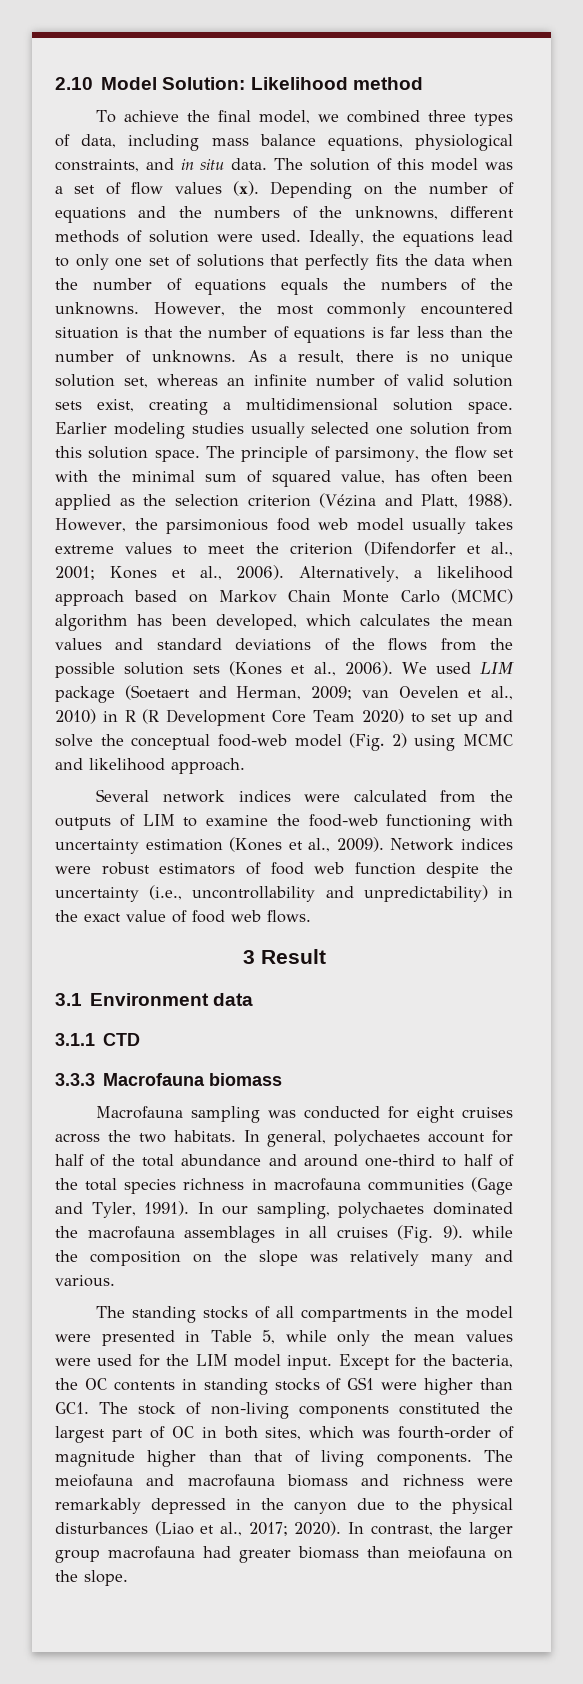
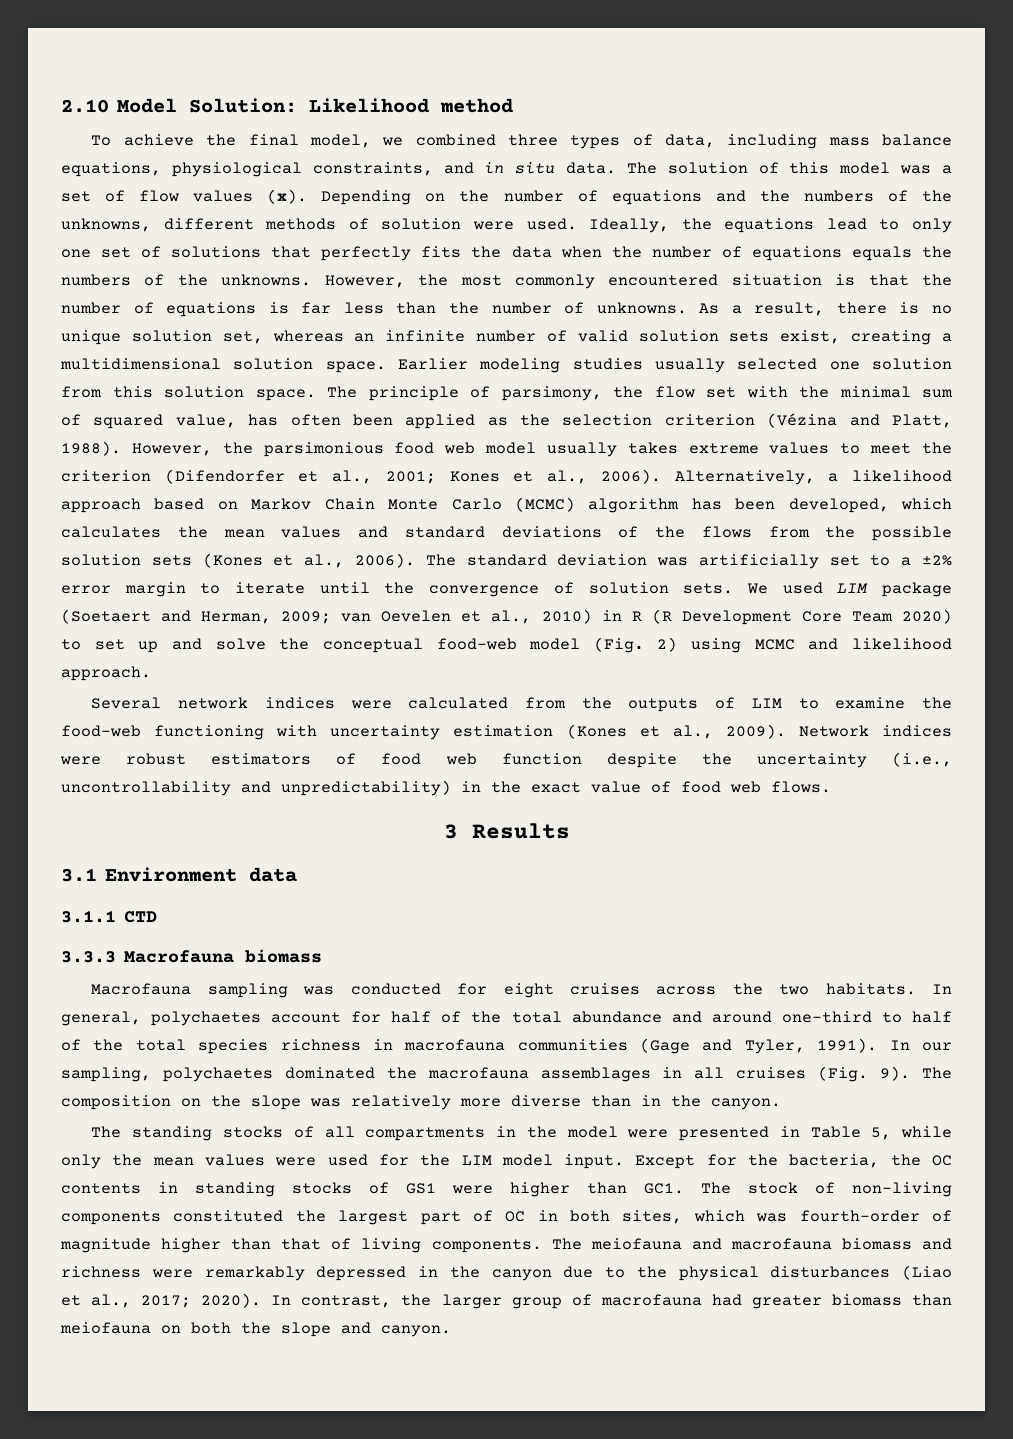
+ The standard deviation was artificially set to a ±2% error margin to iterate until the convergence of solution sets.
- 3 Result
+ 3 Results
- In our sampling, polychaetes dominated the macrofauna assemblages in all cruises (Fig. 9). while the composition on the slope was relatively many and various.
+ In our sampling, polychaetes dominated the macrofauna assemblages in all cruises (Fig. 9). The composition on the slope was relatively more diverse than in the canyon.
- In contrast, the larger group macrofauna had greater biomass than meiofauna on the slope.
+ In contrast, the larger group of macrofauna had greater biomass than meiofauna on both the slope and canyon.

